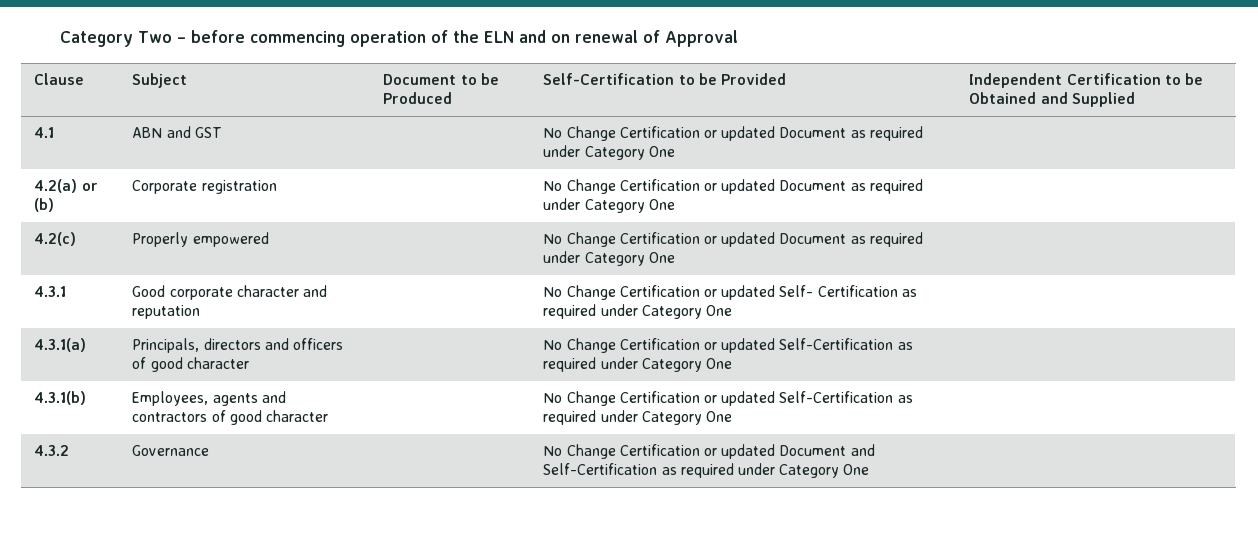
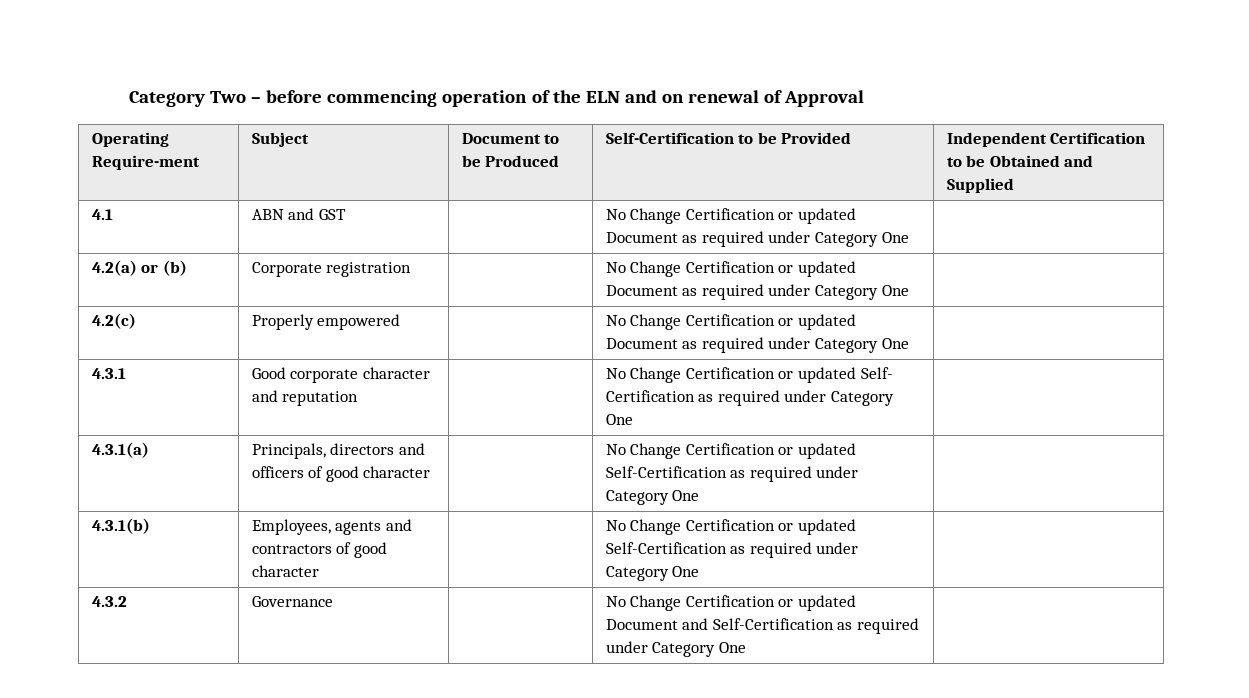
- Clause | Subject | Document to be Produced | Self-Certification to be Provided | Independent Certification to be Obtained and Supplied
+ Operating Require-ment | Subject | Document to be Produced | Self-Certification to be Provided | Independent Certification to be Obtained and Supplied

